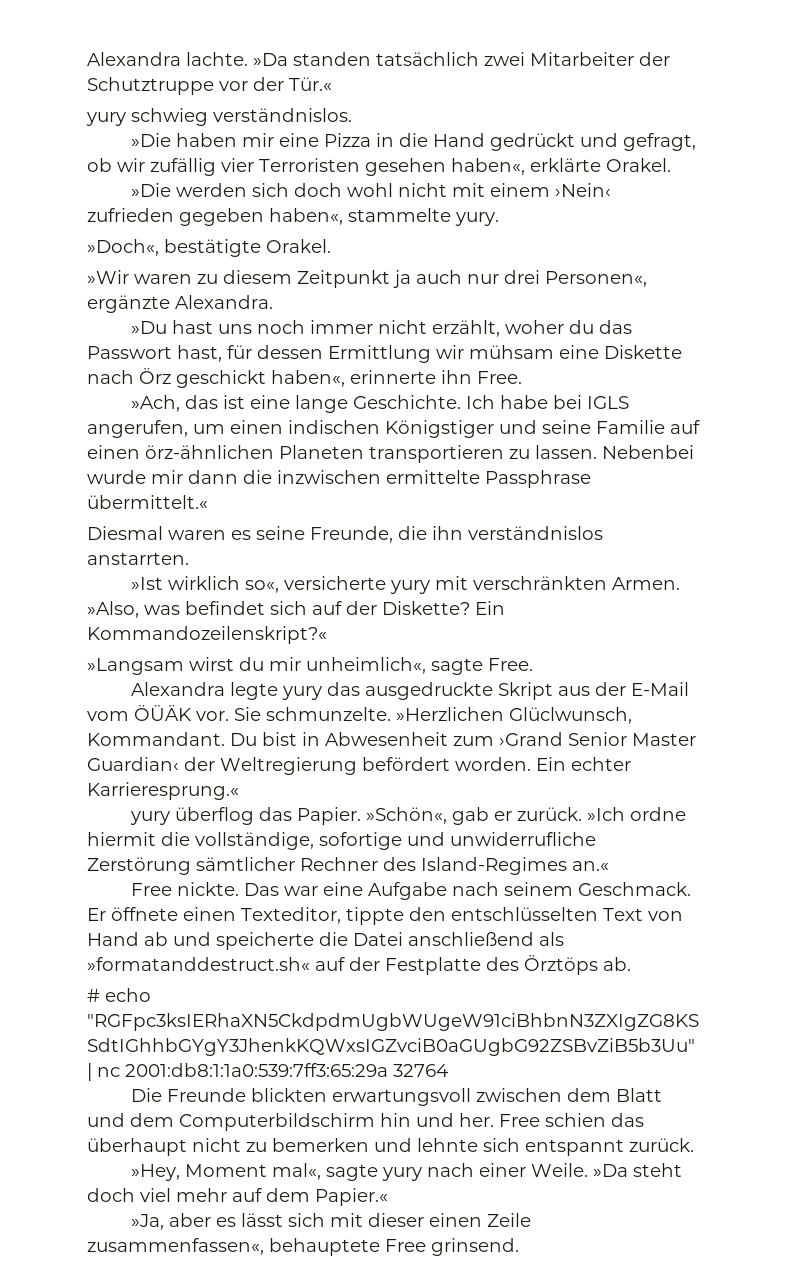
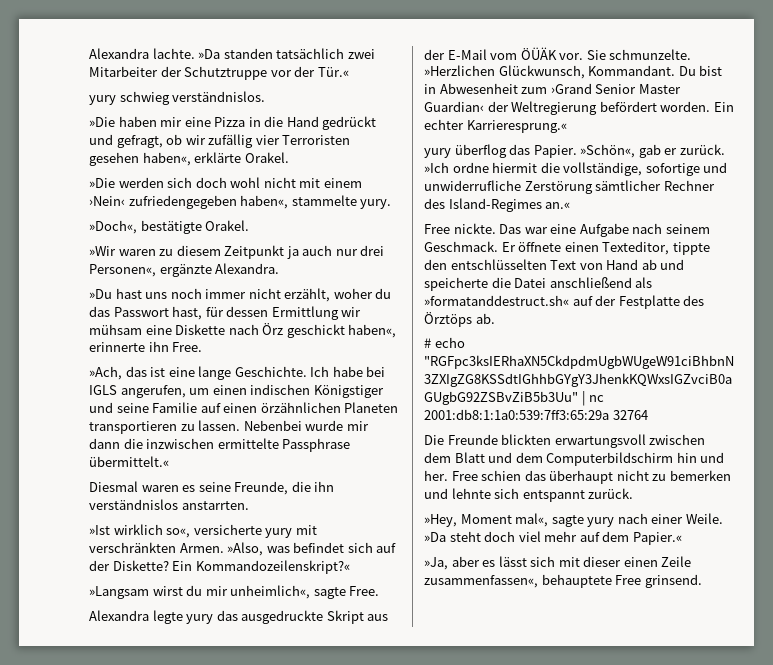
- »Die werden sich doch wohl nicht mit einem ›Nein‹ zufrieden gegeben haben«, stammelte yury.
+ »Die werden sich doch wohl nicht mit einem ›Nein‹ zufriedengegeben haben«, stammelte yury.
- Ich habe bei IGLS angerufen, um einen indischen Königstiger und seine Familie auf einen örz-ähnlichen Planeten transportieren zu lassen.
+ Ich habe bei IGLS angerufen, um einen indischen Königstiger und seine Familie auf einen örzähnlichen Planeten transportieren zu lassen.
- Sie schmunzelte. »Herzlichen Glüclwunsch, Kommandant.
+ Sie schmunzelte. »Herzlichen Glückwunsch, Kommandant.

